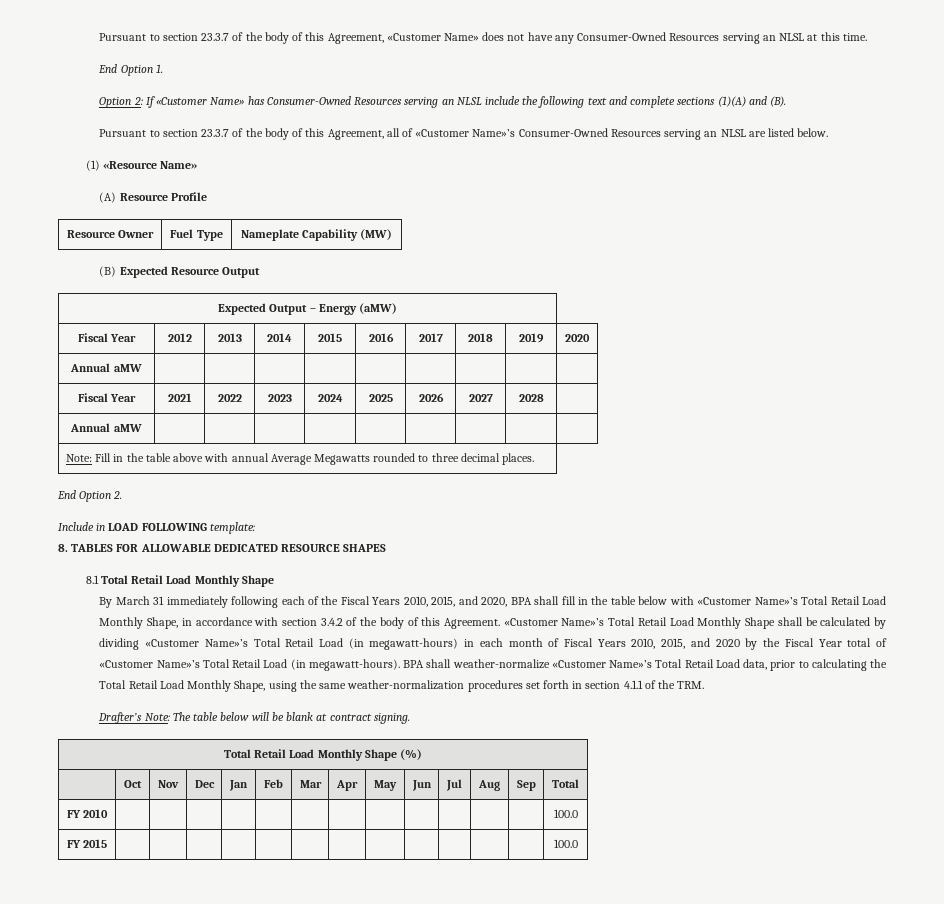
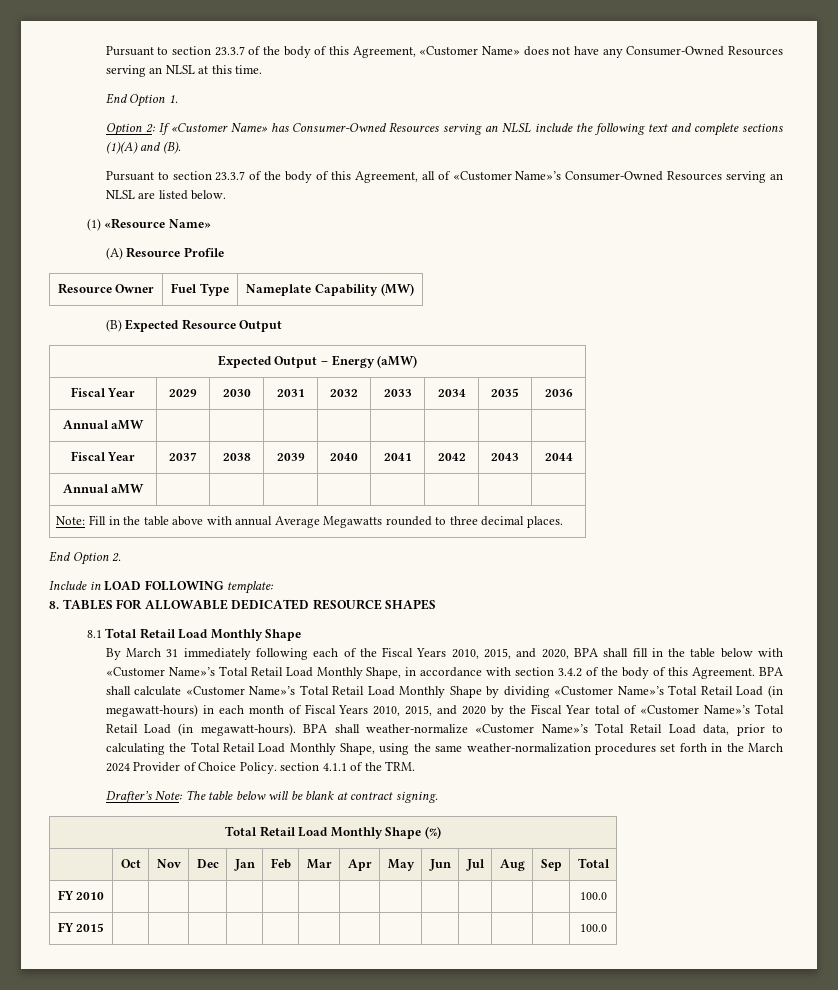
- Fiscal Year | 2012 | 2013 | 2014 | 2015 | 2016 | 2017 | 2018 | 2019 | 2020
- Annual aMW | | | | | | | | |
- Fiscal Year | 2021 | 2022 | 2023 | 2024 | 2025 | 2026 | 2027 | 2028 |
- Annual aMW | | | | | | | | |
+ Fiscal Year | 2029 | 2030 | 2031 | 2032 | 2033 | 2034 | 2035 | 2036
+ Annual aMW | | | | | | | |
+ Fiscal Year | 2037 | 2038 | 2039 | 2040 | 2041 | 2042 | 2043 | 2044
+ Annual aMW | | | | | | | |
- «Customer Name»’s Total Retail Load Monthly Shape shall be calculated by dividing «Customer Name»’s Total Retail Load (in megawatt-hours) in each month of Fiscal Years 2010, 2015, and 2020 by the Fiscal Year total of «Customer Name»’s Total Retail Load (in megawatt-hours).
+ BPA shall calculate «Customer Name»’s Total Retail Load Monthly Shape by dividing «Customer Name»’s Total Retail Load (in megawatt-hours) in each month of Fiscal Years 2010, 2015, and 2020 by the Fiscal Year total of «Customer Name»’s Total Retail Load (in megawatt-hours).
- BPA shall weather-normalize «Customer Name»’s Total Retail Load data, prior to calculating the Total Retail Load Monthly Shape, using the same weather-normalization procedures set forth in section 4.1.1 of the TRM.
+ BPA shall weather-normalize «Customer Name»’s Total Retail Load data, prior to calculating the Total Retail Load Monthly Shape, using the same weather-normalization procedures set forth in the March 2024 Provider of Choice Policy. section 4.1.1 of the TRM.

